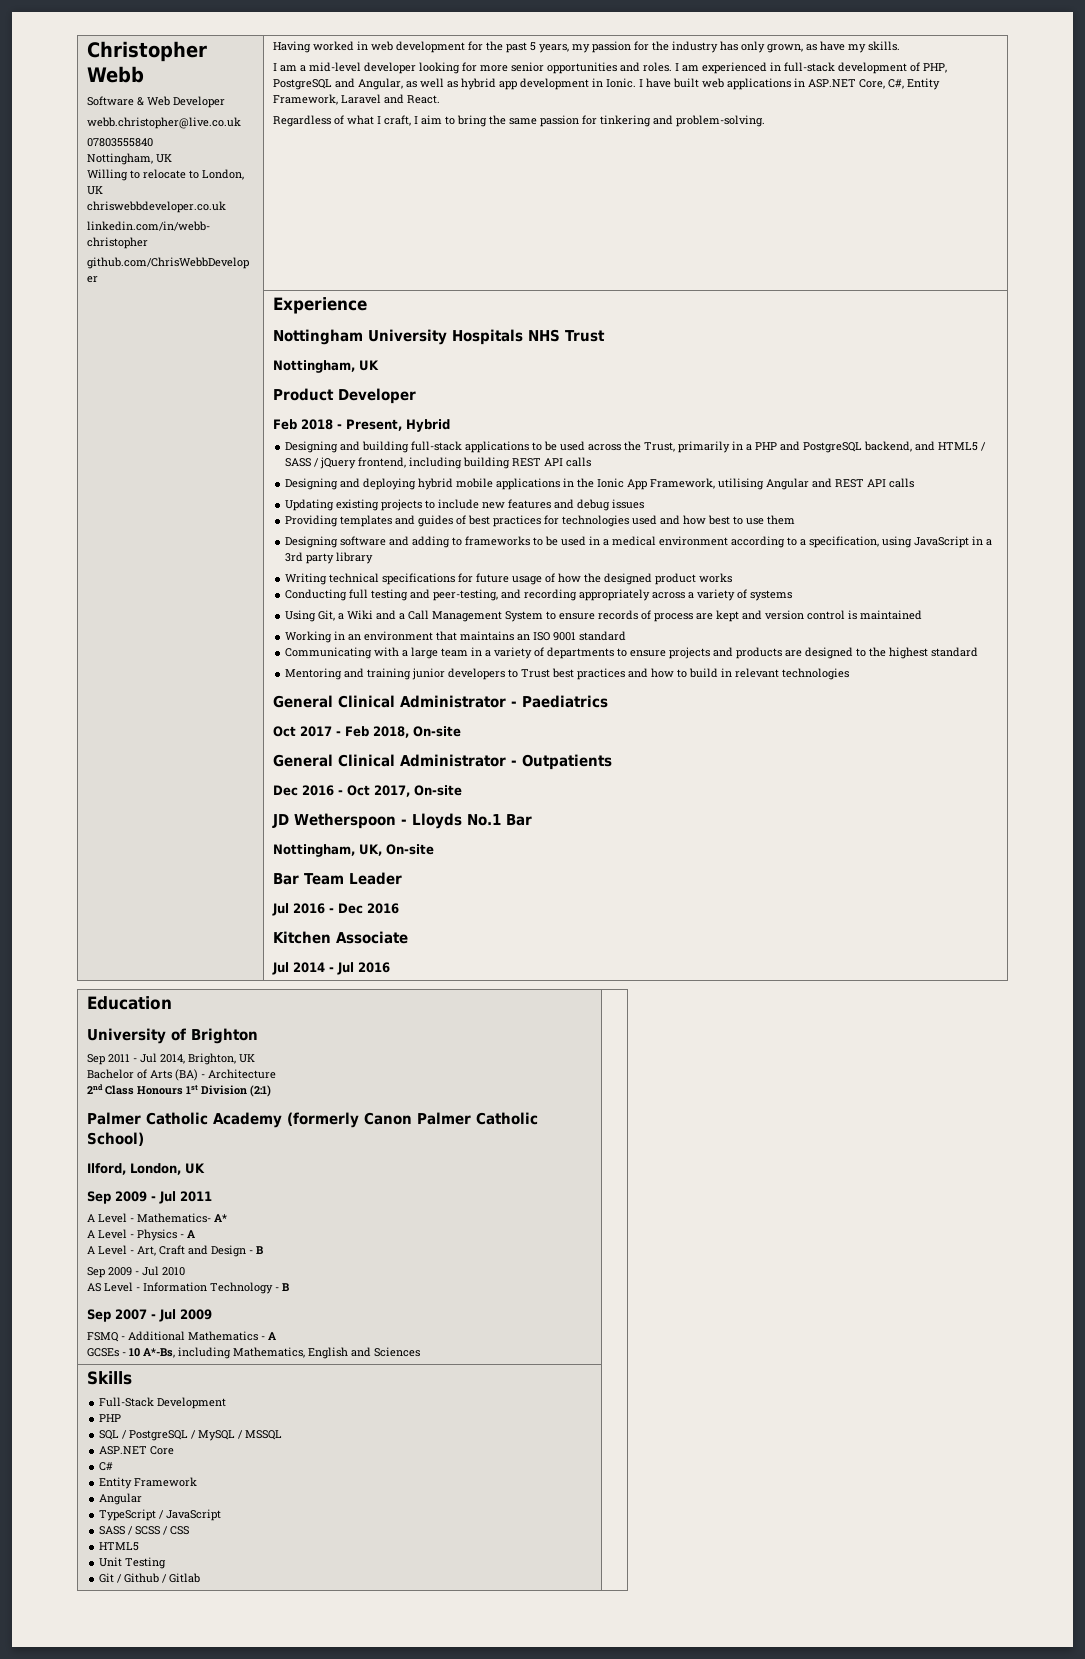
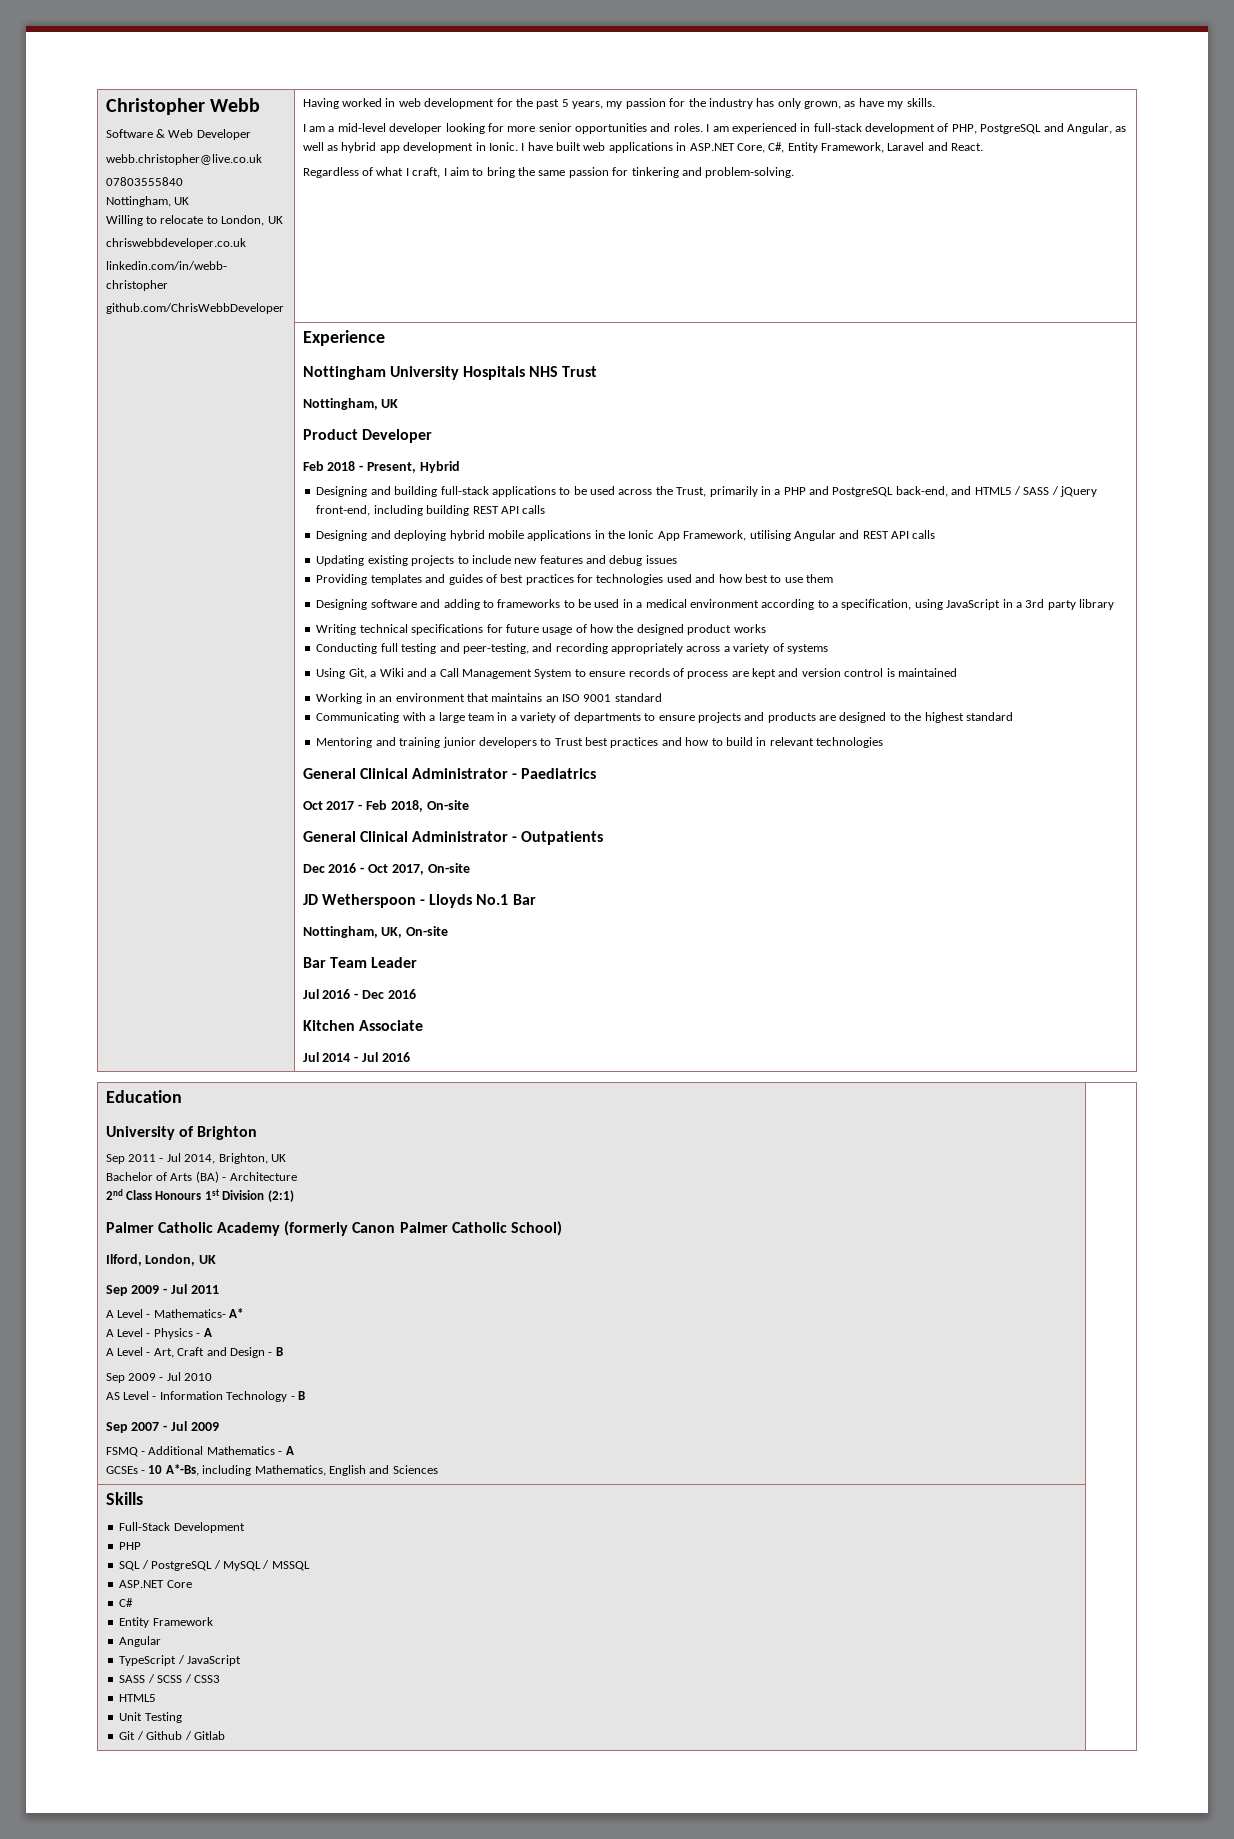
- Designing and building full-stack applications to be used across the Trust, primarily in a PHP and PostgreSQL backend, and HTML5 / SASS / jQuery frontend, including building REST API calls
+ Designing and building full-stack applications to be used across the Trust, primarily in a PHP and PostgreSQL back-end, and HTML5 / SASS / jQuery front-end, including building REST API calls
  Skills
  Full-Stack Development
  PHP
  SQL / PostgreSQL / MySQL / MSSQL
  ASP.NET Core
  C#
  Entity Framework
  Angular
  TypeScript / JavaScript
- SASS / SCSS / CSS
+ SASS / SCSS / CSS3

